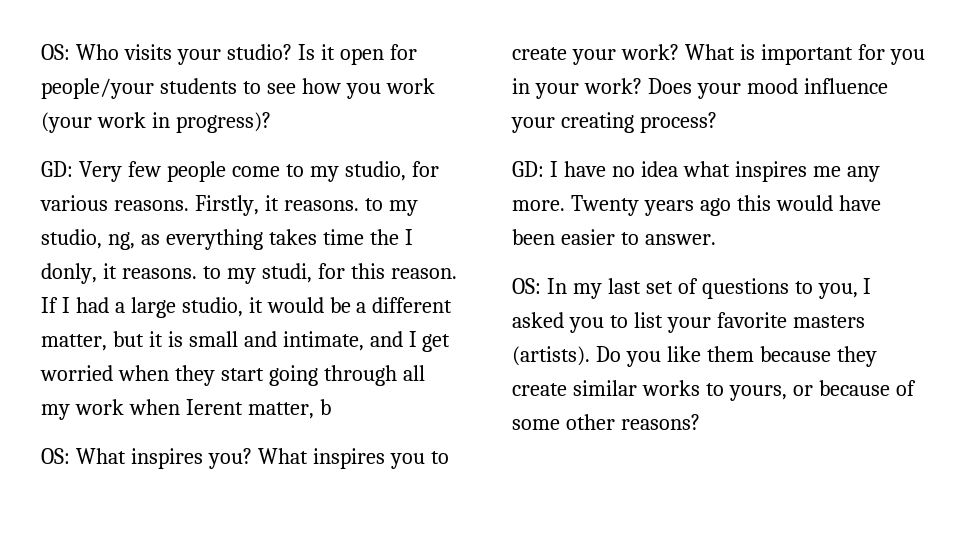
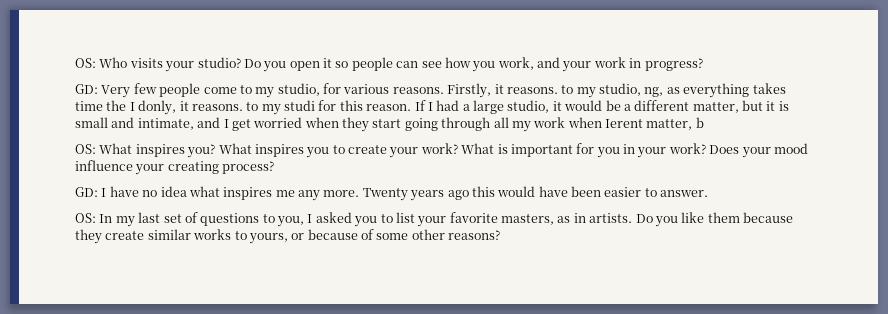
- Is it open for people/your students to see how you work (your work in progress)?
+ Do you open it so people can see how you work, and your work in progress?
- Firstly, it reasons. to my studio, ng, as everything takes time the I donly, it reasons. to my studi, for this reason.
+ Firstly, it reasons. to my studio, ng, as everything takes time the I donly, it reasons. to my studi for this reason.
- OS: In my last set of questions to you, I asked you to list your favorite masters (artists).
+ OS: In my last set of questions to you, I asked you to list your favorite masters, as in artists.

